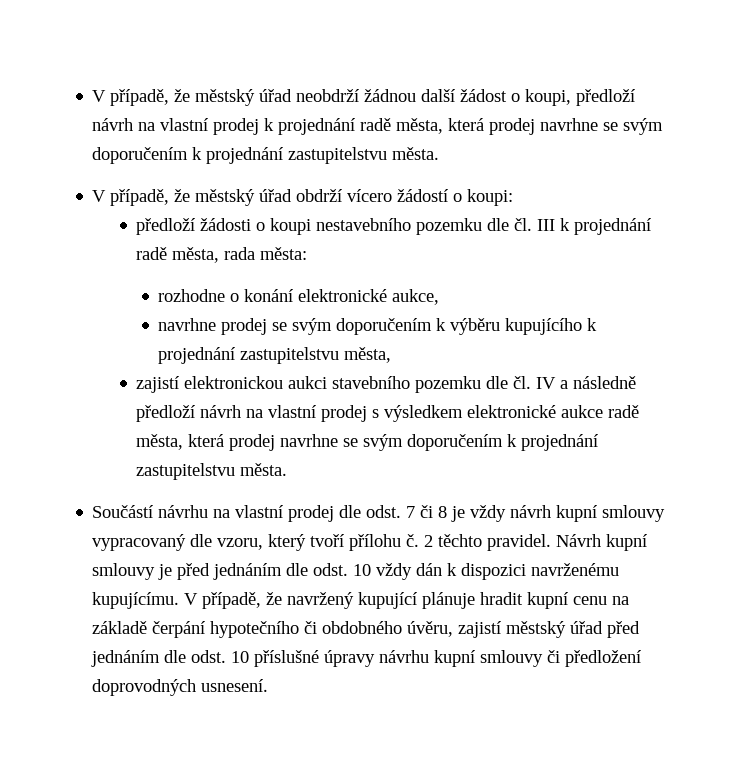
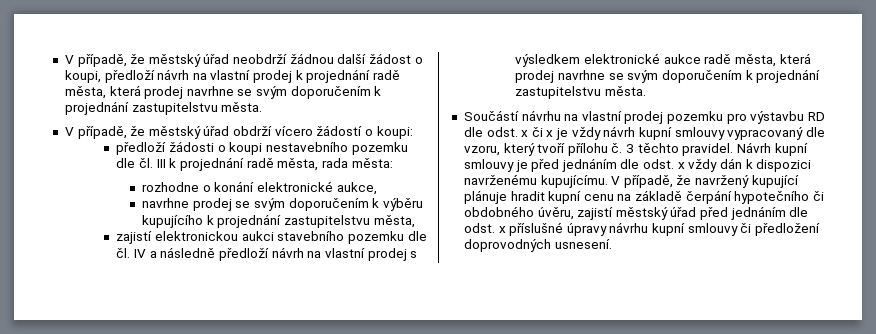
- Součástí návrhu na vlastní prodej dle odst. 7 či 8 je vždy návrh kupní smlouvy vypracovaný dle vzoru, který tvoří přílohu č.
+ Součástí návrhu na vlastní prodej pozemku pro výstavbu RD dle odst. x či x je vždy návrh kupní smlouvy vypracovaný dle vzoru, který tvoří přílohu č.
- 2 těchto pravidel.
+ 3 těchto pravidel.
- Návrh kupní smlouvy je před jednáním dle odst. 10 vždy dán k dispozici navrženému kupujícímu.
+ Návrh kupní smlouvy je před jednáním dle odst. x vždy dán k dispozici navrženému kupujícímu.
- V případě, že navržený kupující plánuje hradit kupní cenu na základě čerpání hypotečního či obdobného úvěru, zajistí městský úřad před jednáním dle odst. 10 příslušné úpravy návrhu kupní smlouvy či předložení doprovodných usnesení.
+ V případě, že navržený kupující plánuje hradit kupní cenu na základě čerpání hypotečního či obdobného úvěru, zajistí městský úřad před jednáním dle odst. x příslušné úpravy návrhu kupní smlouvy či předložení doprovodných usnesení.

